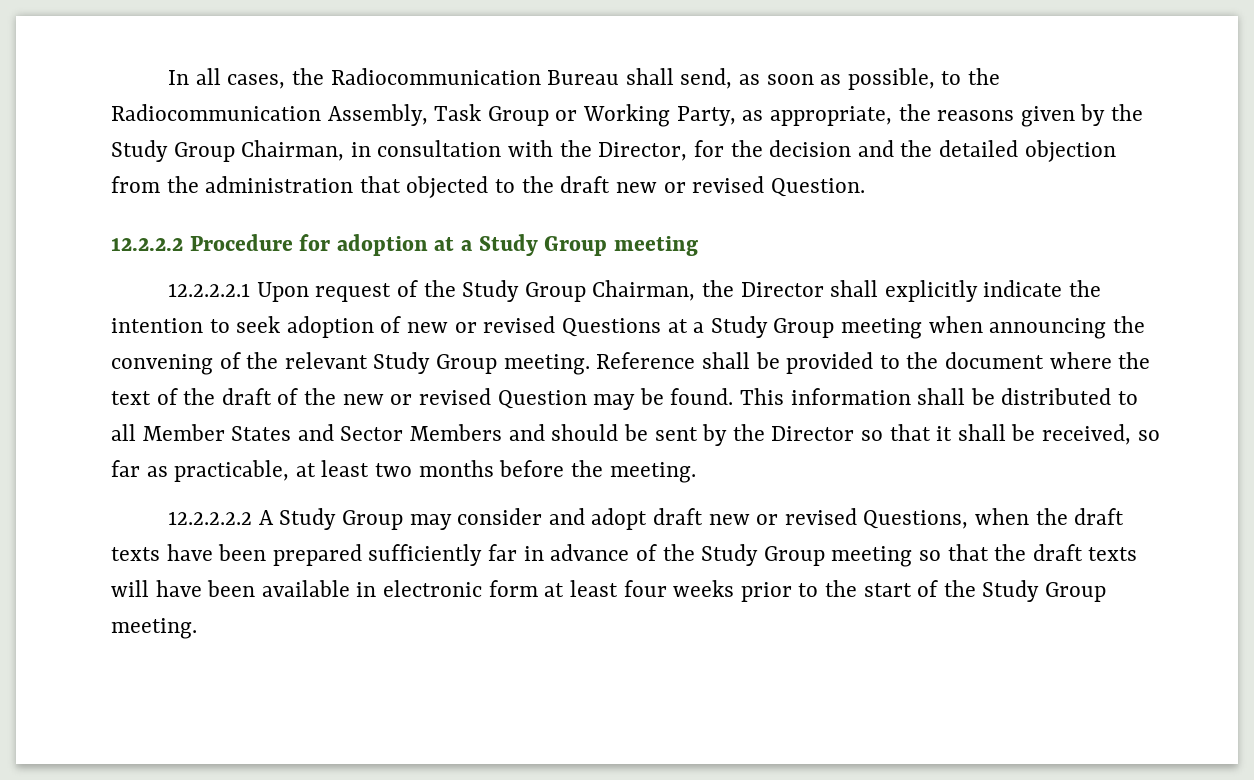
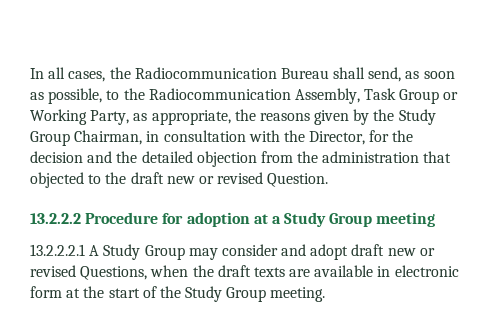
- 12.2.2.2 Procedure for adoption at a Study Group meeting
+ 13.2.2.2 Procedure for adoption at a Study Group meeting
- 12.2.2.2.1 Upon request of the Study Group Chairman, the Director shall explicitly indicate the intention to seek adoption of new or revised Questions at a Study Group meeting when announcing the convening of the relevant Study Group meeting. Reference shall be provided to the document where the text of the draft of the new or revised Question may be found. This information shall be distributed to all Member States and Sector Members and should be sent by the Director so that it shall be received, so far as practicable, at least two months before the meeting.
- 12.2.2.2.2 A Study Group may consider and adopt draft new or revised Questions, when the draft texts have been prepared sufficiently far in advance of the Study Group meeting so that the draft texts will have been available in electronic form at least four weeks prior to the start of the Study Group meeting.
+ 13.2.2.2.1 A Study Group may consider and adopt draft new or revised Questions, when the draft texts are available in electronic form at the start of the Study Group meeting.

